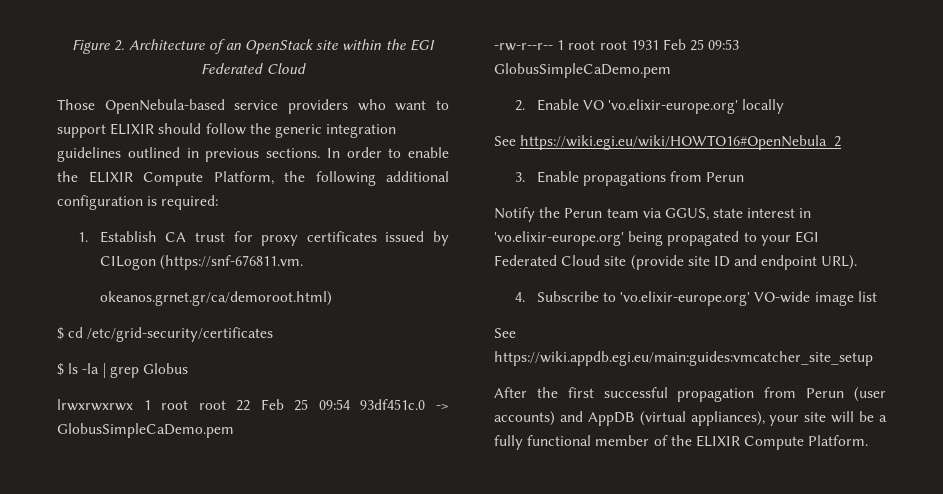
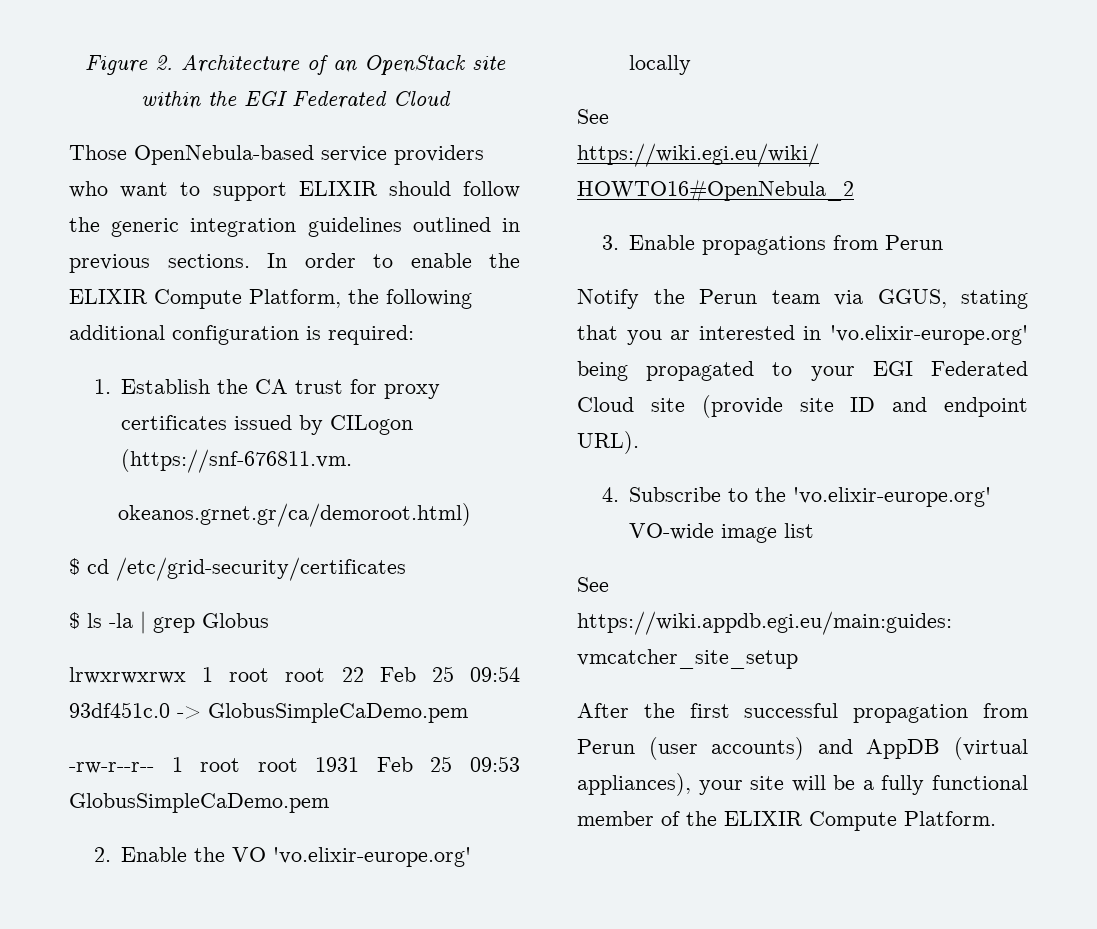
- 1. Establish CA trust for proxy certificates issued by CILogon (https://snf-676811.vm.
+ 1. Establish the CA trust for proxy certificates issued by CILogon (https://snf-676811.vm.
- 2. Enable VO 'vo.elixir-europe.org' locally
+ 2. Enable the VO 'vo.elixir-europe.org' locally
- Notify the Perun team via GGUS, state interest in 'vo.elixir-europe.org' being propagated to your EGI Federated Cloud site (provide site ID and endpoint URL).
+ Notify the Perun team via GGUS, stating that you ar interested in 'vo.elixir-europe.org' being propagated to your EGI Federated Cloud site (provide site ID and endpoint URL).
- 4. Subscribe to 'vo.elixir-europe.org' VO-wide image list
+ 4. Subscribe to the 'vo.elixir-europe.org' VO-wide image list

